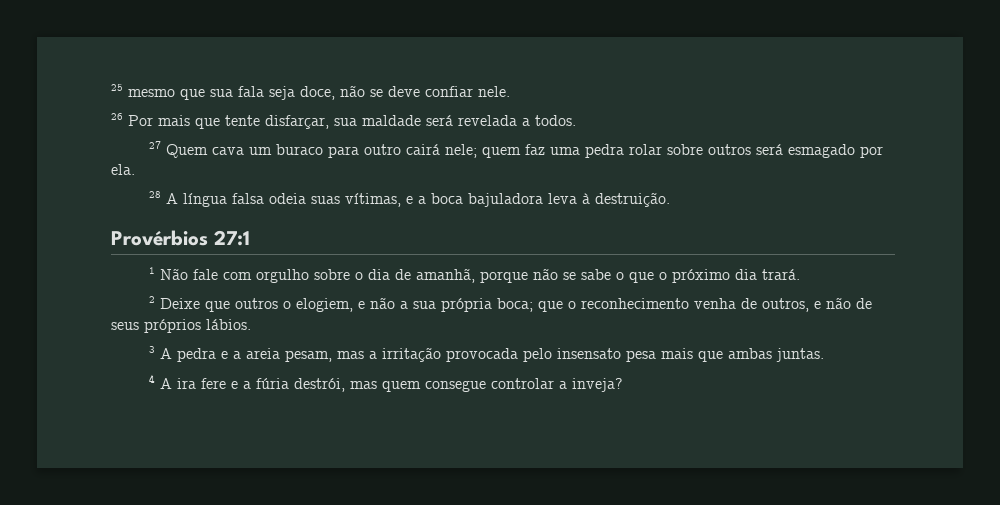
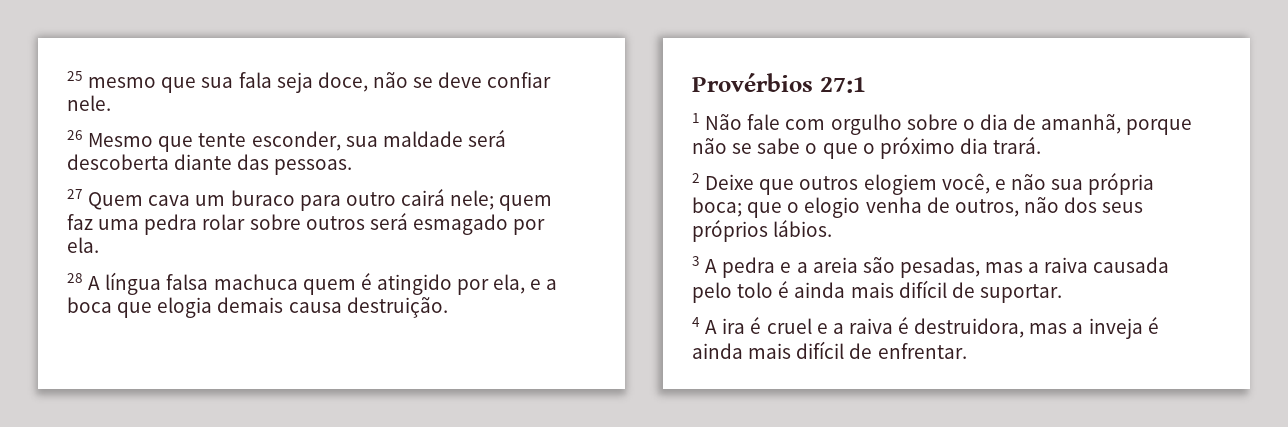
- 26 Por mais que tente disfarçar, sua maldade será revelada a todos.
+ 26 Mesmo que tente esconder, sua maldade será descoberta diante das pessoas.
- 28 A língua falsa odeia suas vítimas, e a boca bajuladora leva à destruição.
+ 28 A língua falsa machuca quem é atingido por ela, e a boca que elogia demais causa destruição.
- 2 Deixe que outros o elogiem, e não a sua própria boca; que o reconhecimento venha de outros, e não de seus próprios lábios.
+ 2 Deixe que outros elogiem você, e não sua própria boca; que o elogio venha de outros, não dos seus próprios lábios.
- 3 A pedra e a areia pesam, mas a irritação provocada pelo insensato pesa mais que ambas juntas.
- 4 A ira fere e a fúria destrói, mas quem consegue controlar a inveja?
+ 3 A pedra e a areia são pesadas, mas a raiva causada pelo tolo é ainda mais difícil de suportar.
+ 4 A ira é cruel e a raiva é destruidora, mas a inveja é ainda mais difícil de enfrentar.

